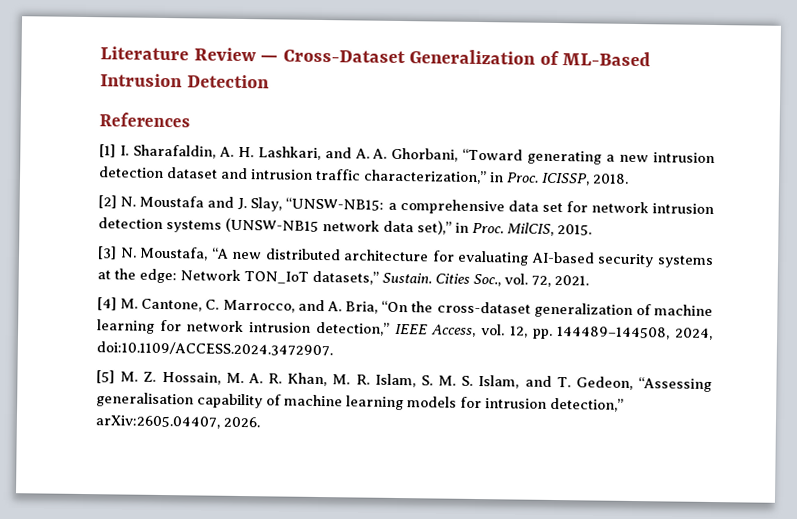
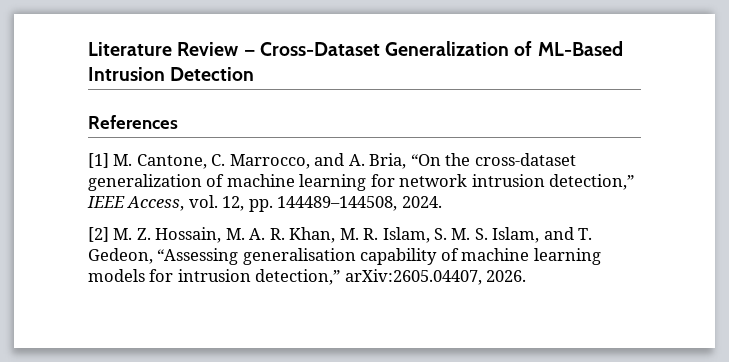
- [1] I. Sharafaldin, A. H. Lashkari, and A. A. Ghorbani, “Toward generating a new intrusion detection dataset and intrusion traffic characterization,” in Proc. ICISSP, 2018.
- [2] N. Moustafa and J. Slay, “UNSW-NB15: a comprehensive data set for network intrusion detection systems (UNSW-NB15 network data set),” in Proc. MilCIS, 2015.
- [3] N. Moustafa, “A new distributed architecture for evaluating AI-based security systems at the edge: Network TON_IoT datasets,” Sustain. Cities Soc., vol. 72, 2021.
- [4] M. Cantone, C. Marrocco, and A. Bria, “On the cross-dataset generalization of machine learning for network intrusion detection,” IEEE Access, vol. 12, pp. 144489–144508, 2024, doi:10.1109/ACCESS.2024.3472907.
- [5] M. Z. Hossain, M. A. R. Khan, M. R. Islam, S. M. S. Islam, and T. Gedeon, “Assessing generalisation capability of machine learning models for intrusion detection,” arXiv:2605.04407, 2026.
+ [1] M. Cantone, C. Marrocco, and A. Bria, “On the cross-dataset generalization of machine learning for network intrusion detection,” IEEE Access, vol. 12, pp. 144489–144508, 2024.
+ [2] M. Z. Hossain, M. A. R. Khan, M. R. Islam, S. M. S. Islam, and T. Gedeon, “Assessing generalisation capability of machine learning models for intrusion detection,” arXiv:2605.04407, 2026.

